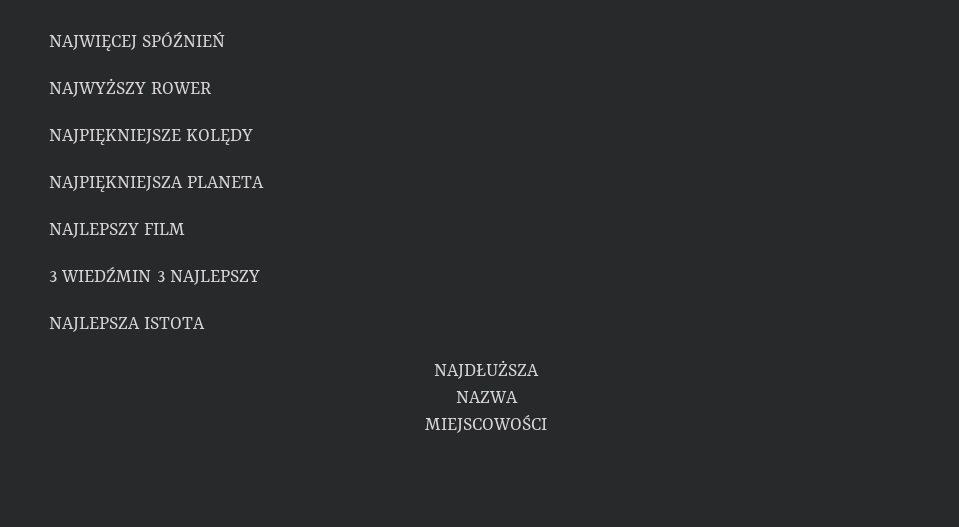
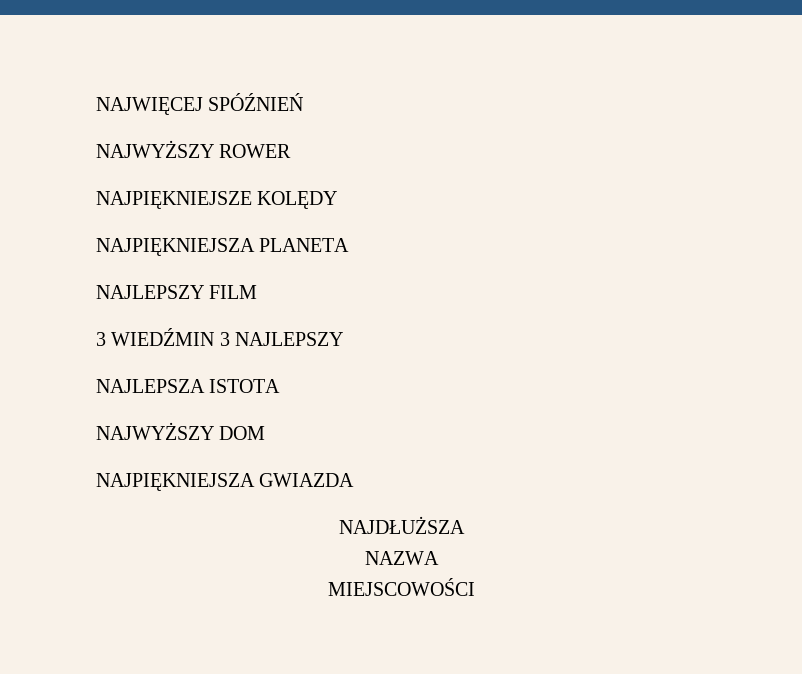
+ NAJWYŻSZY DOM
+ NAJPIĘKNIEJSZA GWIAZDA

